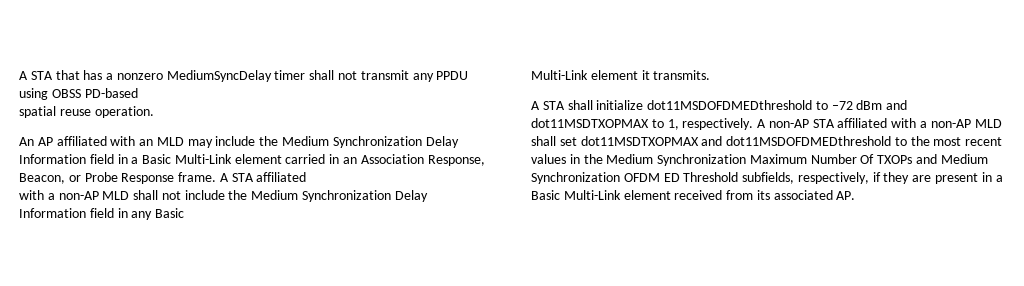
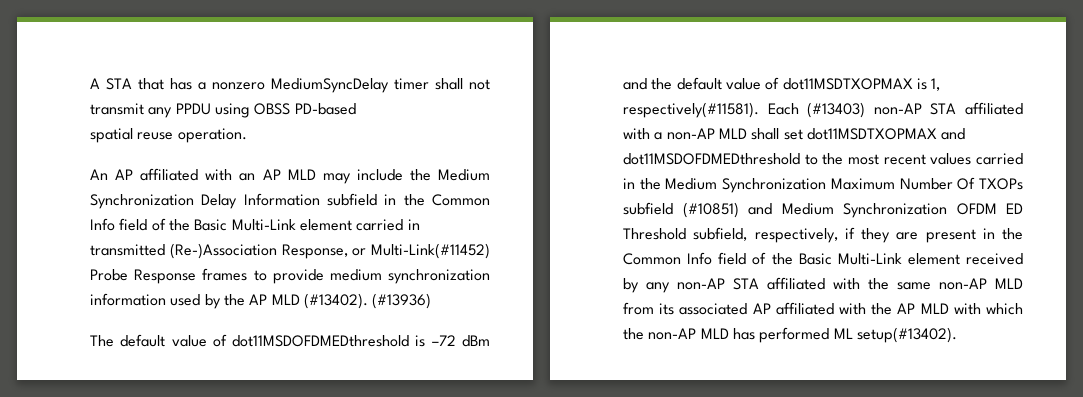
- An AP affiliated with an MLD may include the Medium Synchronization Delay Information field in a Basic Multi-Link element carried in an Association Response, Beacon, or Probe Response frame. A STA affiliated
- with a non-AP MLD shall not include the Medium Synchronization Delay Information field in any Basic
- Multi-Link element it transmits.
- A STA shall initialize dot11MSDOFDMEDthreshold to –72 dBm and dot11MSDTXOPMAX to 1, respectively. A non-AP STA affiliated with a non-AP MLD shall set dot11MSDTXOPMAX and dot11MSDOFDMEDthreshold to the most recent values in the Medium Synchronization Maximum Number Of TXOPs and Medium Synchronization OFDM ED Threshold subfields, respectively, if they are present in a Basic Multi-Link element received from its associated AP.
+ An AP affiliated with an AP MLD may include the Medium Synchronization Delay Information subfield in the Common Info field of the Basic Multi-Link element carried in transmitted (Re-)Association Response, or Multi-Link(#11452) Probe Response frames to provide medium synchronization information used by the AP MLD (#13402). (#13936)
+ The default value of dot11MSDOFDMEDthreshold is –72 dBm and the default value of dot11MSDTXOPMAX is 1, respectively(#11581). Each (#13403) non-AP STA affiliated with a non-AP MLD shall set dot11MSDTXOPMAX and dot11MSDOFDMEDthreshold to the most recent values carried in the Medium Synchronization Maximum Number Of TXOPs subfield (#10851) and Medium Synchronization OFDM ED Threshold subfield, respectively, if they are present in the Common Info field of the Basic Multi-Link element received by any non-AP STA affiliated with the same non-AP MLD from its associated AP affiliated with the AP MLD with which the non-AP MLD has performed ML setup(#13402).

